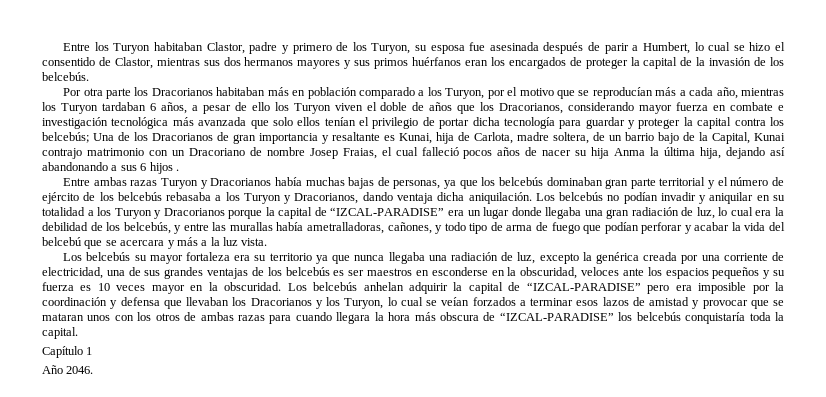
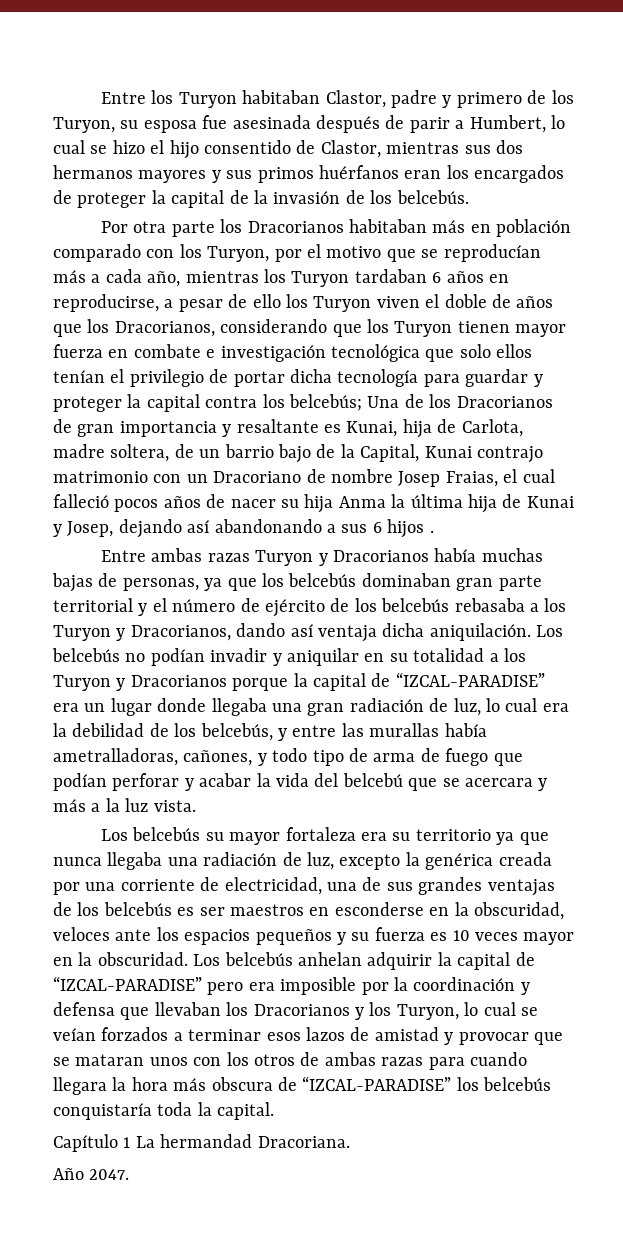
- Entre los Turyon habitaban Clastor, padre y primero de los Turyon, su esposa fue asesinada después de parir a Humbert, lo cual se hizo el consentido de Clastor, mientras sus dos hermanos mayores y sus primos huérfanos eran los encargados de proteger la capital de la invasión de los belcebús.
+ Entre los Turyon habitaban Clastor, padre y primero de los Turyon, su esposa fue asesinada después de parir a Humbert, lo cual se hizo el hijo consentido de Clastor, mientras sus dos hermanos mayores y sus primos huérfanos eran los encargados de proteger la capital de la invasión de los belcebús.
- Por otra parte los Dracorianos habitaban más en población comparado a los Turyon, por el motivo que se reproducían más a cada año, mientras los Turyon tardaban 6 años, a pesar de ello los Turyon viven el doble de años que los Dracorianos, considerando mayor fuerza en combate e investigación tecnológica más avanzada que solo ellos tenían el privilegio de portar dicha tecnología para guardar y proteger la capital contra los belcebús;
+ Por otra parte los Dracorianos habitaban más en población comparado con los Turyon, por el motivo que se reproducían más a cada año, mientras los Turyon tardaban 6 años en reproducirse, a pesar de ello los Turyon viven el doble de años que los Dracorianos, considerando que los Turyon tienen mayor fuerza en combate e investigación tecnológica que solo ellos tenían el privilegio de portar dicha tecnología para guardar y proteger la capital contra los belcebús;
- Una de los Dracorianos de gran importancia y resaltante es Kunai, hija de Carlota, madre soltera, de un barrio bajo de la Capital, Kunai contrajo matrimonio con un Dracoriano de nombre Josep Fraias, el cual falleció pocos años de nacer su hija Anma la última hija, dejando así abandonando a sus 6 hijos .
+ Una de los Dracorianos de gran importancia y resaltante es Kunai, hija de Carlota, madre soltera, de un barrio bajo de la Capital, Kunai contrajo matrimonio con un Dracoriano de nombre Josep Fraias, el cual falleció pocos años de nacer su hija Anma la última hija de Kunai y Josep, dejando así abandonando a sus 6 hijos .
- Entre ambas razas Turyon y Dracorianos había muchas bajas de personas, ya que los belcebús dominaban gran parte territorial y el número de ejército de los belcebús rebasaba a los Turyon y Dracorianos, dando ventaja dicha aniquilación.
+ Entre ambas razas Turyon y Dracorianos había muchas bajas de personas, ya que los belcebús dominaban gran parte territorial y el número de ejército de los belcebús rebasaba a los Turyon y Dracorianos, dando así ventaja dicha aniquilación.
- Capítulo 1
+ Capítulo 1 La hermandad Dracoriana.
- Año 2046.
+ Año 2047.

